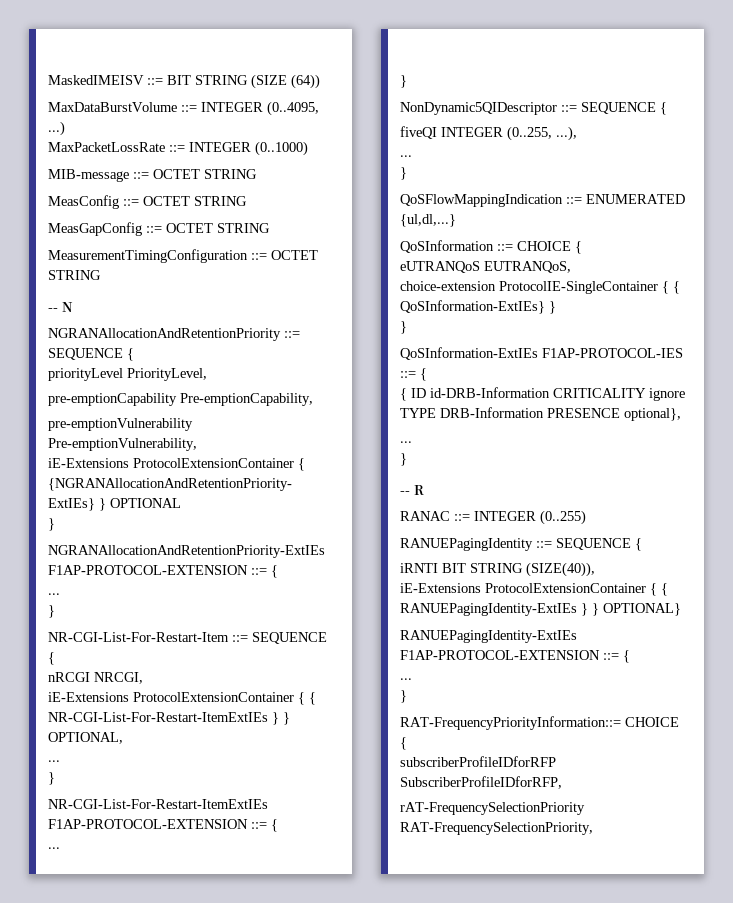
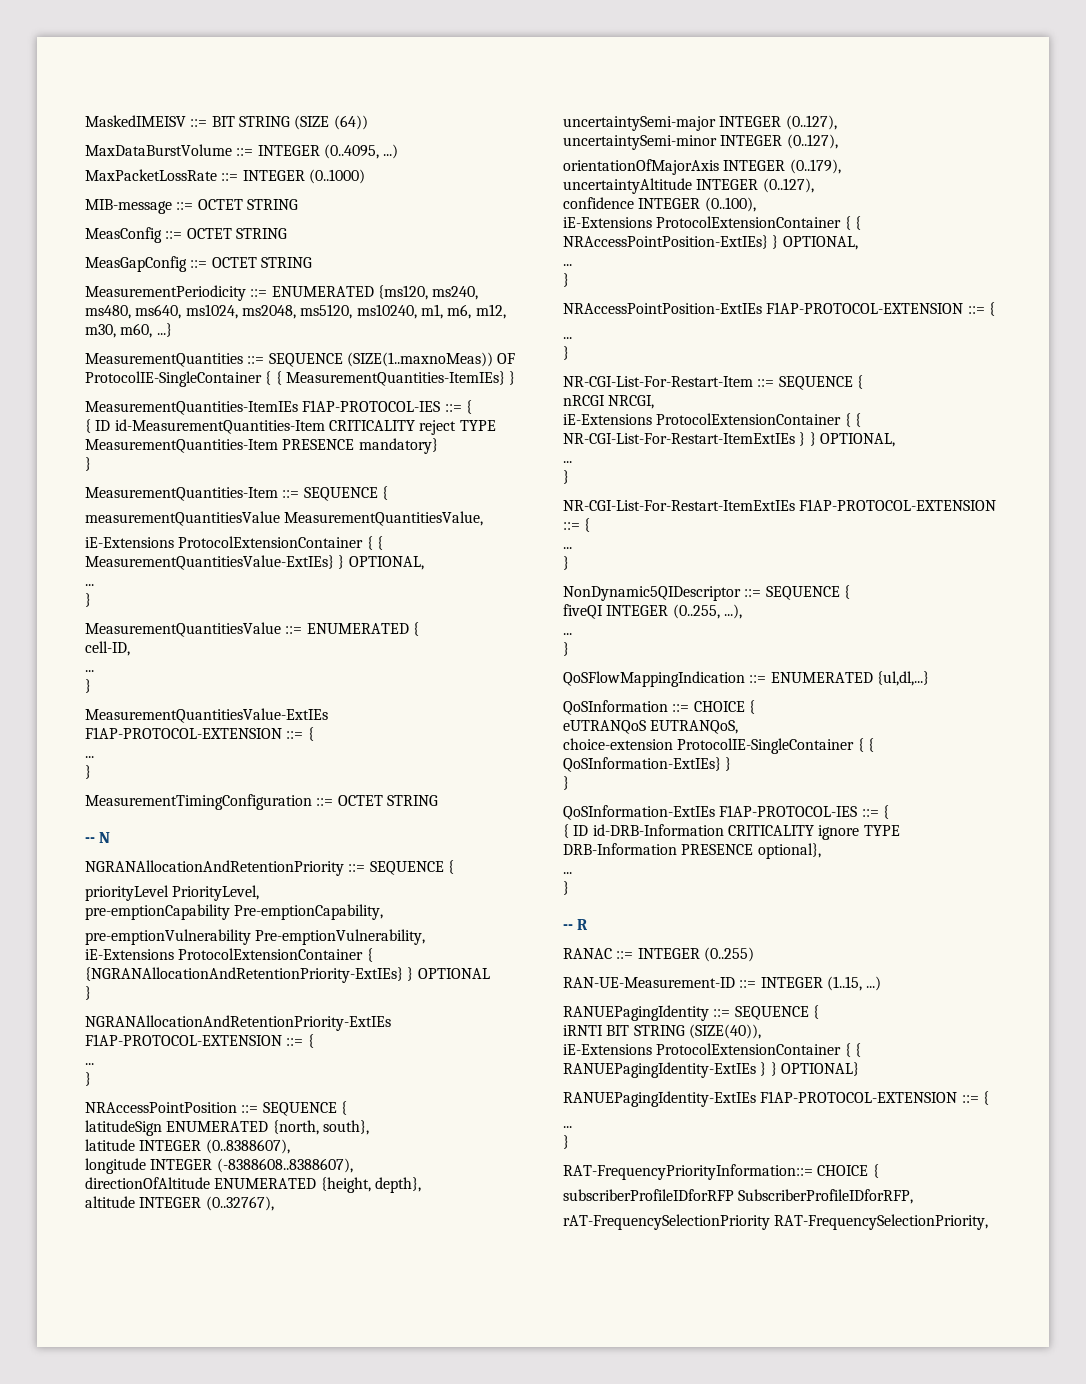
+ MeasurementPeriodicity ::= ENUMERATED {ms120, ms240, ms480, ms640, ms1024, ms2048, ms5120, ms10240, m1, m6, m12, m30, m60, ...}
+ MeasurementQuantities ::= SEQUENCE (SIZE(1..maxnoMeas)) OF ProtocolIE-SingleContainer { { MeasurementQuantities-ItemIEs} }
+ MeasurementQuantities-ItemIEs F1AP-PROTOCOL-IES ::= {
+ { ID id-MeasurementQuantities-Item CRITICALITY reject TYPE MeasurementQuantities-Item PRESENCE mandatory}
+ }
+ MeasurementQuantities-Item ::= SEQUENCE {
+ measurementQuantitiesValue MeasurementQuantitiesValue,
+ iE-Extensions ProtocolExtensionContainer { { MeasurementQuantitiesValue-ExtIEs} } OPTIONAL,
+ ...
+ }
+ MeasurementQuantitiesValue ::= ENUMERATED {
+ cell-ID,
+ ...
+ }
+ MeasurementQuantitiesValue-ExtIEs F1AP-PROTOCOL-EXTENSION ::= {
+ ...
+ }
+ NRAccessPointPosition ::= SEQUENCE {
+ latitudeSign ENUMERATED {north, south},
+ latitude INTEGER (0..8388607),
+ longitude INTEGER (-8388608..8388607),
+ directionOfAltitude ENUMERATED {height, depth},
+ altitude INTEGER (0..32767),
+ uncertaintySemi-major INTEGER (0..127),
+ uncertaintySemi-minor INTEGER (0..127),
+ orientationOfMajorAxis INTEGER (0..179),
+ uncertaintyAltitude INTEGER (0..127),
+ confidence INTEGER (0..100),
+ iE-Extensions ProtocolExtensionContainer { { NRAccessPointPosition-ExtIEs} } OPTIONAL,
+ ...
+ }
+ NRAccessPointPosition-ExtIEs F1AP-PROTOCOL-EXTENSION ::= {
+ ...
+ }
+ RAN-UE-Measurement-ID ::= INTEGER (1..15, ...)

